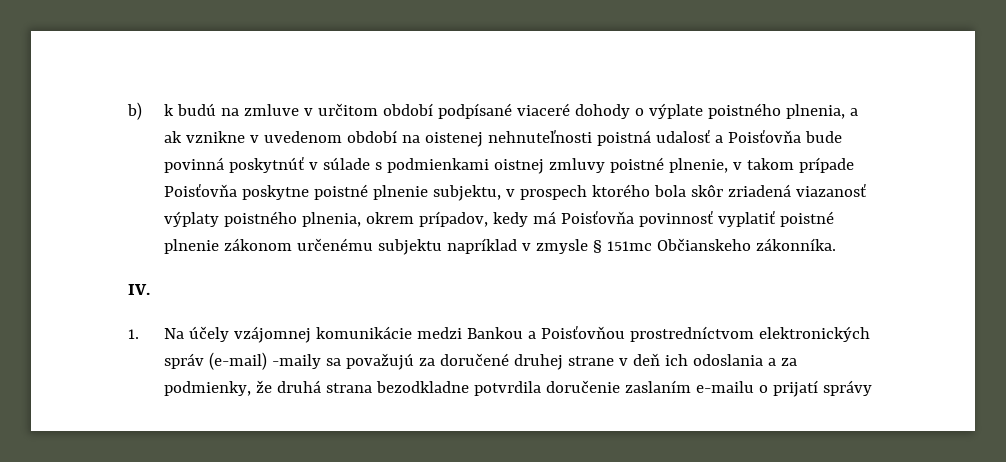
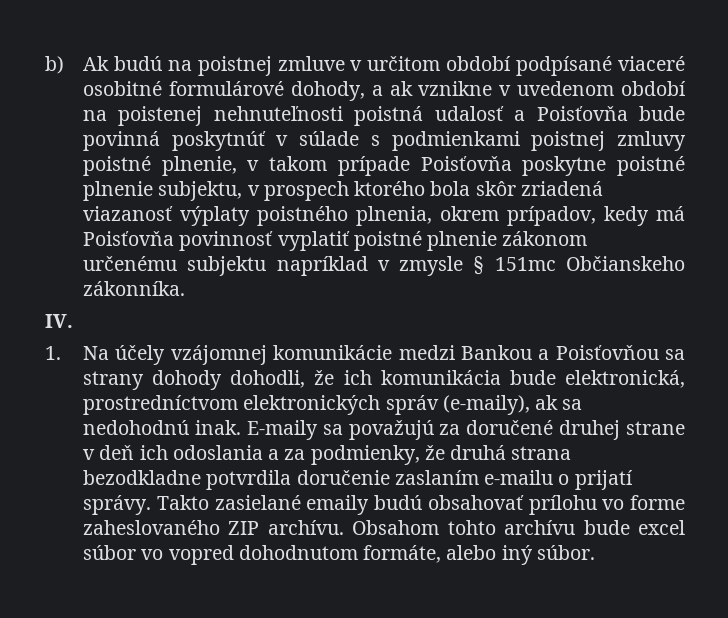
- b) k budú na zmluve v určitom období podpísané viaceré dohody o výplate poistného plnenia, a ak vznikne v uvedenom období na oistenej nehnuteľnosti poistná udalosť a Poisťovňa bude povinná poskytnúť v súlade s podmienkami oistnej zmluvy poistné plnenie, v takom prípade Poisťovňa poskytne poistné plnenie subjektu, v prospech ktorého bola skôr zriadená viazanosť výplaty poistného plnenia, okrem prípadov, kedy má Poisťovňa povinnosť vyplatiť poistné plnenie zákonom určenému subjektu napríklad v zmysle § 151mc Občianskeho zákonníka.
+ b) Ak budú na poistnej zmluve v určitom období podpísané viaceré osobitné formulárové dohody, a ak vznikne v uvedenom období na poistenej nehnuteľnosti poistná udalosť a Poisťovňa bude povinná poskytnúť v súlade s podmienkami poistnej zmluvy poistné plnenie, v takom prípade Poisťovňa poskytne poistné plnenie subjektu, v prospech ktorého bola skôr zriadená viazanosť výplaty poistného plnenia, okrem prípadov, kedy má Poisťovňa povinnosť vyplatiť poistné plnenie zákonom určenému subjektu napríklad v zmysle § 151mc Občianskeho zákonníka.
- 1. Na účely vzájomnej komunikácie medzi Bankou a Poisťovňou prostredníctvom elektronických správ (e-mail) -maily sa považujú za doručené druhej strane v deň ich odoslania a za podmienky, že druhá strana bezodkladne potvrdila doručenie zaslaním e-mailu o prijatí správy
+ 1. Na účely vzájomnej komunikácie medzi Bankou a Poisťovňou sa strany dohody dohodli, že ich komunikácia bude elektronická, prostredníctvom elektronických správ (e-maily), ak sa nedohodnú inak. E-maily sa považujú za doručené druhej strane v deň ich odoslania a za podmienky, že druhá strana bezodkladne potvrdila doručenie zaslaním e-mailu o prijatí správy. Takto zasielané emaily budú obsahovať prílohu vo forme zaheslovaného ZIP archívu. Obsahom tohto archívu bude excel súbor vo vopred dohodnutom formáte, alebo iný súbor.

